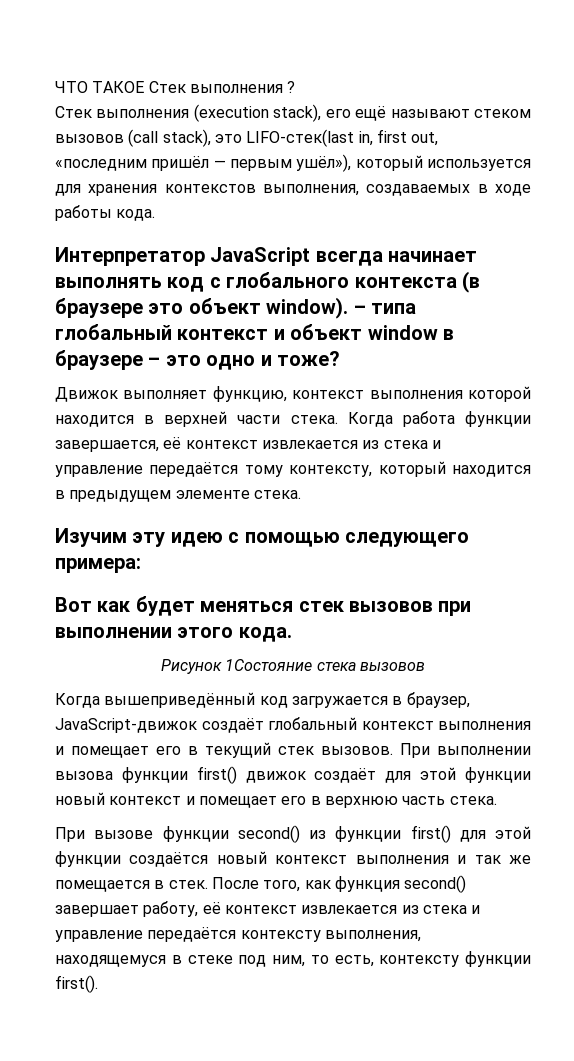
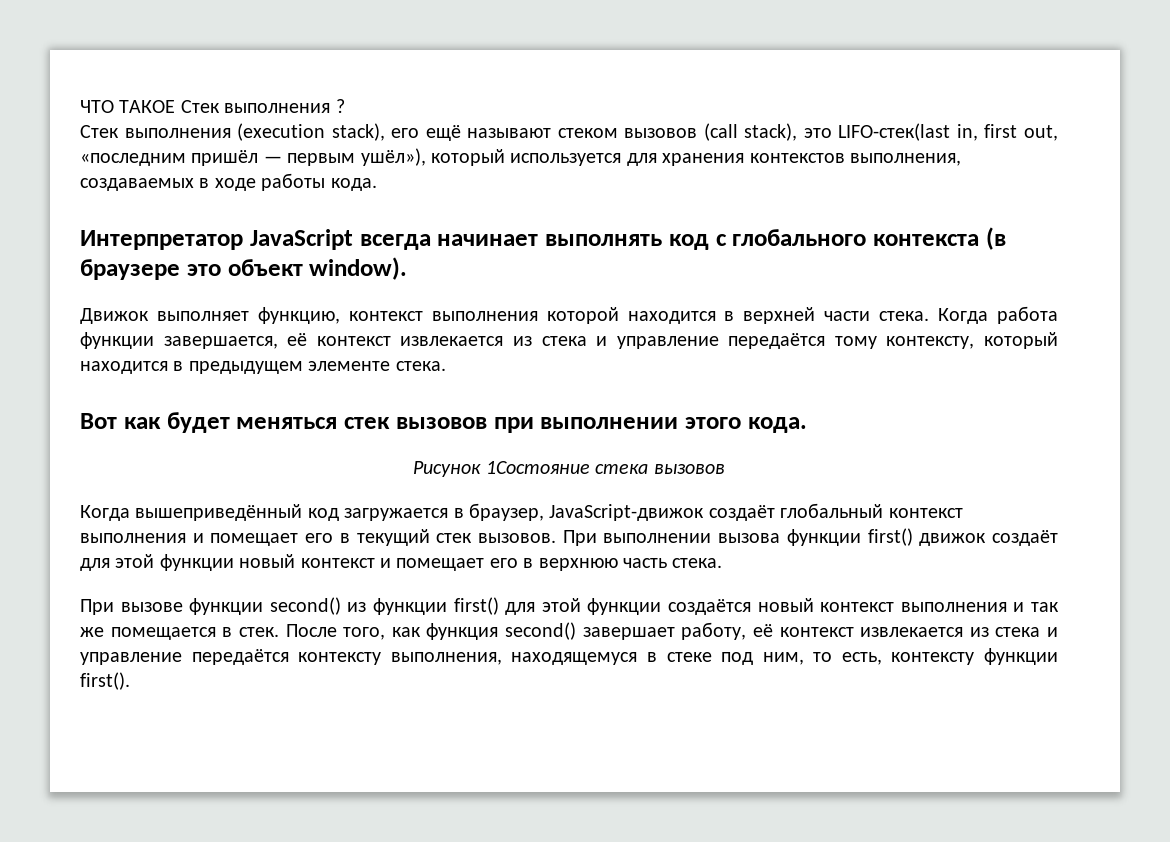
- – типа глобальный контекст и объект window в браузере – это одно и тоже?
- Изучим эту идею с помощью следующего примера:

